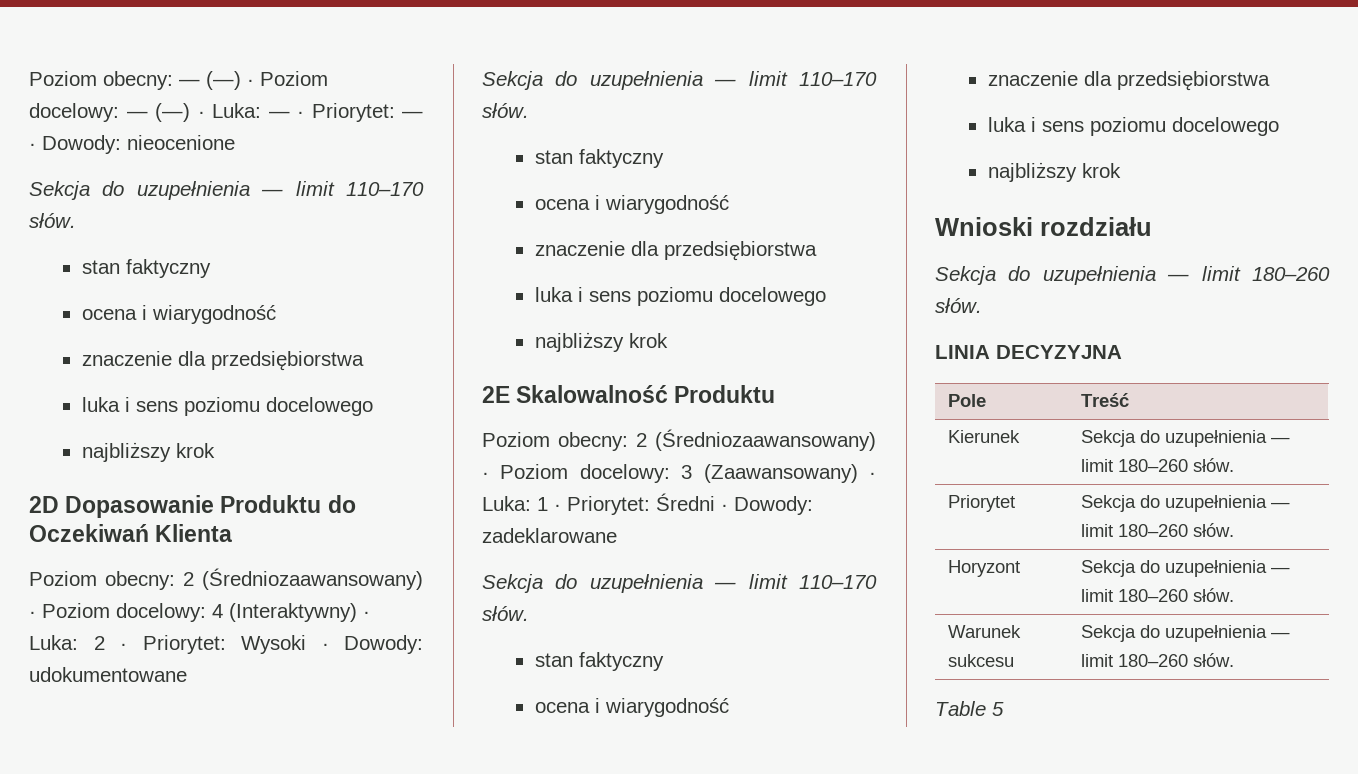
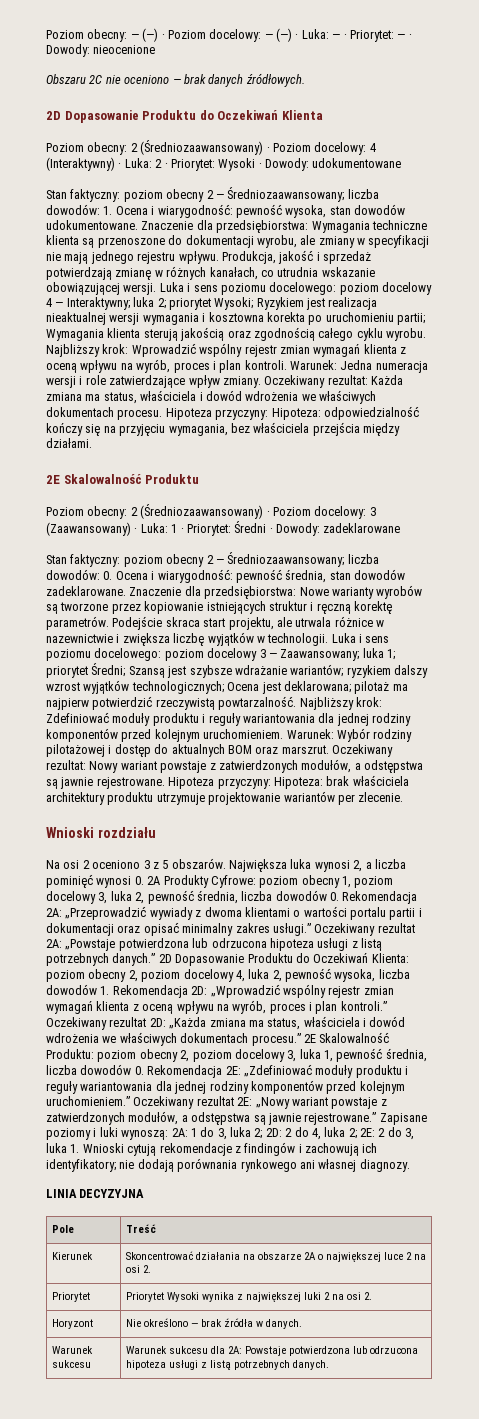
  Poziom obecny: — (—) · Poziom docelowy: — (—) · Luka: — · Priorytet: — · Dowody: nieocenione
- Sekcja do uzupełnienia — limit 110–170 słów.
- stan faktyczny
- ocena i wiarygodność
- znaczenie dla przedsiębiorstwa
- luka i sens poziomu docelowego
- najbliższy krok
+ Obszaru 2C nie oceniono — brak danych źródłowych.
  Poziom obecny: 2 (Średniozaawansowany) · Poziom docelowy: 4 (Interaktywny) · Luka: 2 · Priorytet: Wysoki · Dowody: udokumentowane
- Sekcja do uzupełnienia — limit 110–170 słów.
- stan faktyczny
- ocena i wiarygodność
- znaczenie dla przedsiębiorstwa
- luka i sens poziomu docelowego
- najbliższy krok
+ Stan faktyczny: poziom obecny 2 — Średniozaawansowany; liczba dowodów: 1. Ocena i wiarygodność: pewność wysoka, stan dowodów udokumentowane. Znaczenie dla przedsiębiorstwa: Wymagania techniczne klienta są przenoszone do dokumentacji wyrobu, ale zmiany w specyfikacji nie mają jednego rejestru wpływu. Produkcja, jakość i sprzedaż potwierdzają zmianę w różnych kanałach, co utrudnia wskazanie obowiązującej wersji. Luka i sens poziomu docelowego: poziom docelowy 4 — Interaktywny; luka 2; priorytet Wysoki; Ryzykiem jest realizacja nieaktualnej wersji wymagania i kosztowna korekta po uruchomieniu partii; Wymagania klienta sterują jakością oraz zgodnością całego cyklu wyrobu. Najbliższy krok: Wprowadzić wspólny rejestr zmian wymagań klienta z oceną wpływu na wyrób, proces i plan kontroli. Warunek: Jedna numeracja wersji i role zatwierdzające wpływ zmiany. Oczekiwany rezultat: Każda zmiana ma status, właściciela i dowód wdrożenia we właściwych dokumentach procesu. Hipoteza przyczyny: Hipoteza: odpowiedzialność kończy się na przyjęciu wymagania, bez właściciela przejścia między działami.
  Poziom obecny: 2 (Średniozaawansowany) · Poziom docelowy: 3 (Zaawansowany) · Luka: 1 · Priorytet: Średni · Dowody: zadeklarowane
- Sekcja do uzupełnienia — limit 110–170 słów.
- stan faktyczny
- ocena i wiarygodność
- znaczenie dla przedsiębiorstwa
- luka i sens poziomu docelowego
- najbliższy krok
+ Stan faktyczny: poziom obecny 2 — Średniozaawansowany; liczba dowodów: 0. Ocena i wiarygodność: pewność średnia, stan dowodów zadeklarowane. Znaczenie dla przedsiębiorstwa: Nowe warianty wyrobów są tworzone przez kopiowanie istniejących struktur i ręczną korektę parametrów. Podejście skraca start projektu, ale utrwala różnice w nazewnictwie i zwiększa liczbę wyjątków w technologii. Luka i sens poziomu docelowego: poziom docelowy 3 — Zaawansowany; luka 1; priorytet Średni; Szansą jest szybsze wdrażanie wariantów; ryzykiem dalszy wzrost wyjątków technologicznych; Ocena jest deklarowana; pilotaż ma najpierw potwierdzić rzeczywistą powtarzalność. Najbliższy krok: Zdefiniować moduły produktu i reguły wariantowania dla jednej rodziny komponentów przed kolejnym uruchomieniem. Warunek: Wybór rodziny pilotażowej i dostęp do aktualnych BOM oraz marszrut. Oczekiwany rezultat: Nowy wariant powstaje z zatwierdzonych modułów, a odstępstwa są jawnie rejestrowane. Hipoteza przyczyny: Hipoteza: brak właściciela architektury produktu utrzymuje projektowanie wariantów per zlecenie.
  Wnioski rozdziału
- Sekcja do uzupełnienia — limit 180–260 słów.
+ Na osi 2 oceniono 3 z 5 obszarów. Największa luka wynosi 2, a liczba pominięć wynosi 0. 2A Produkty Cyfrowe: poziom obecny 1, poziom docelowy 3, luka 2, pewność średnia, liczba dowodów 0. Rekomendacja 2A: „Przeprowadzić wywiady z dwoma klientami o wartości portalu partii i dokumentacji oraz opisać minimalny zakres usługi.” Oczekiwany rezultat 2A: „Powstaje potwierdzona lub odrzucona hipoteza usługi z listą potrzebnych danych.” 2D Dopasowanie Produktu do Oczekiwań Klienta: poziom obecny 2, poziom docelowy 4, luka 2, pewność wysoka, liczba dowodów 1. Rekomendacja 2D: „Wprowadzić wspólny rejestr zmian wymagań klienta z oceną wpływu na wyrób, proces i plan kontroli.” Oczekiwany rezultat 2D: „Każda zmiana ma status, właściciela i dowód wdrożenia we właściwych dokumentach procesu.” 2E Skalowalność Produktu: poziom obecny 2, poziom docelowy 3, luka 1, pewność średnia, liczba dowodów 0. Rekomendacja 2E: „Zdefiniować moduły produktu i reguły wariantowania dla jednej rodziny komponentów przed kolejnym uruchomieniem.” Oczekiwany rezultat 2E: „Nowy wariant powstaje z zatwierdzonych modułów, a odstępstwa są jawnie rejestrowane.” Zapisane poziomy i luki wynoszą: 2A: 1 do 3, luka 2; 2D: 2 do 4, luka 2; 2E: 2 do 3, luka 1. Wnioski cytują rekomendacje z findingów i zachowują ich identyfikatory; nie dodają porównania rynkowego ani własnej diagnozy.
- Kierunek | Sekcja do uzupełnienia — limit 180–260 słów.
- Priorytet | Sekcja do uzupełnienia — limit 180–260 słów.
- Horyzont | Sekcja do uzupełnienia — limit 180–260 słów.
- Warunek sukcesu | Sekcja do uzupełnienia — limit 180–260 słów.
- Table 5
+ Kierunek | Skoncentrować działania na obszarze 2A o największej luce 2 na osi 2.
+ Priorytet | Priorytet Wysoki wynika z największej luki 2 na osi 2.
+ Horyzont | Nie określono — brak źródła w danych.
+ Warunek sukcesu | Warunek sukcesu dla 2A: Powstaje potwierdzona lub odrzucona hipoteza usługi z listą potrzebnych danych.

